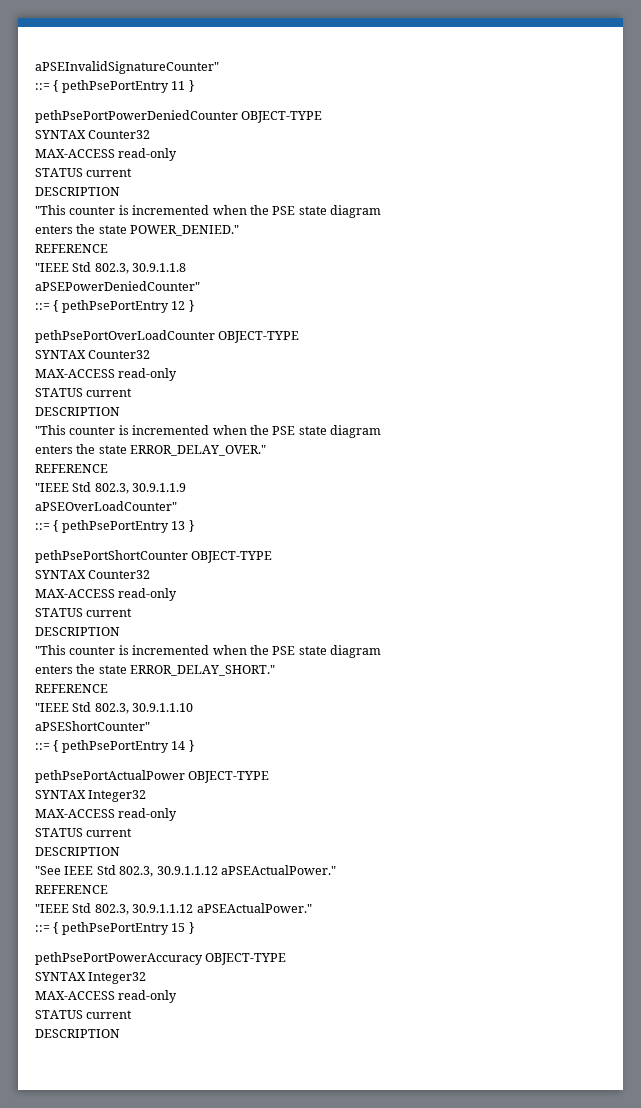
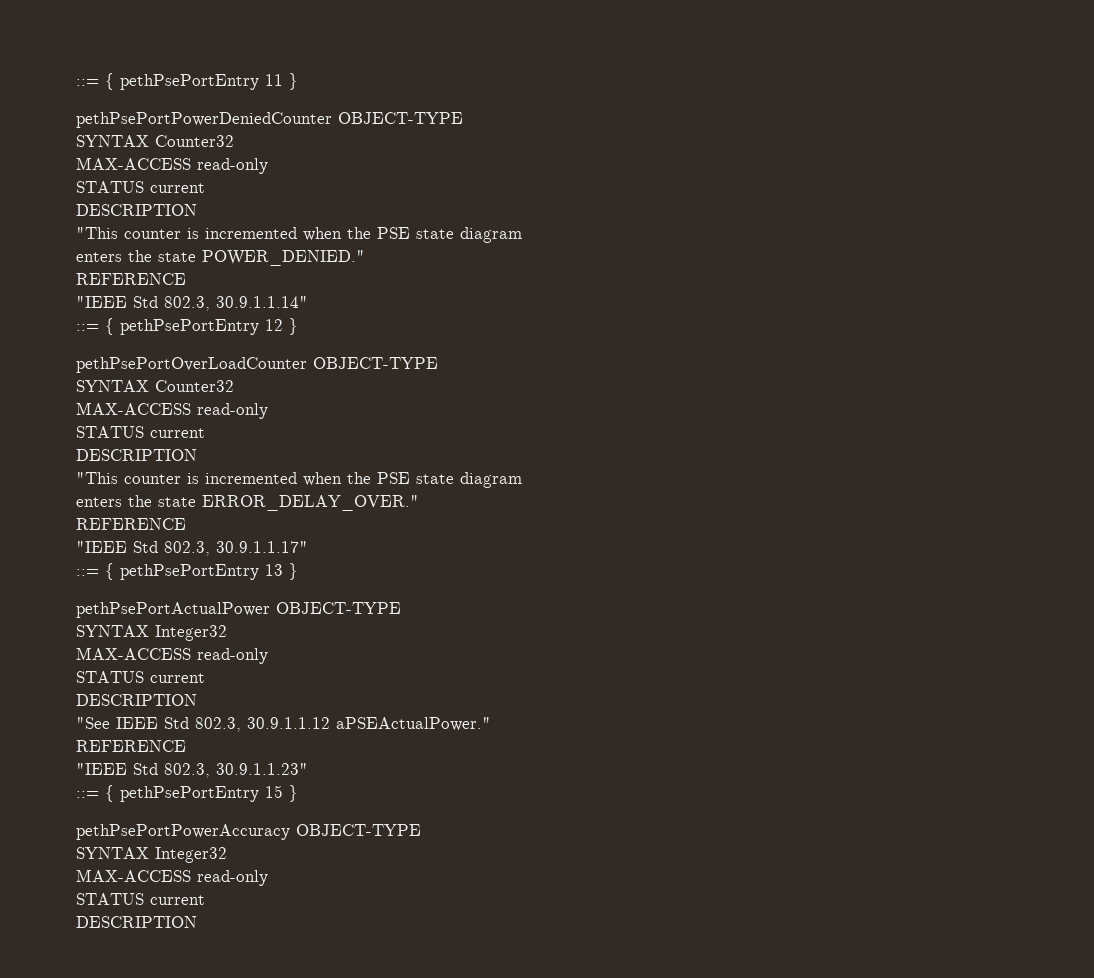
- aPSEInvalidSignatureCounter"
- "IEEE Std 802.3, 30.9.1.1.8
- aPSEPowerDeniedCounter"
+ "IEEE Std 802.3, 30.9.1.1.14"
- "IEEE Std 802.3, 30.9.1.1.9
- aPSEOverLoadCounter"
+ "IEEE Std 802.3, 30.9.1.1.17"
- pethPsePortShortCounter OBJECT-TYPE
- SYNTAX Counter32
- MAX-ACCESS read-only
- STATUS current
- DESCRIPTION
- "This counter is incremented when the PSE state diagram
- enters the state ERROR_DELAY_SHORT."
- REFERENCE
- "IEEE Std 802.3, 30.9.1.1.10
- aPSEShortCounter"
- ::= { pethPsePortEntry 14 }
- "IEEE Std 802.3, 30.9.1.1.12 aPSEActualPower."
+ "IEEE Std 802.3, 30.9.1.1.23"

